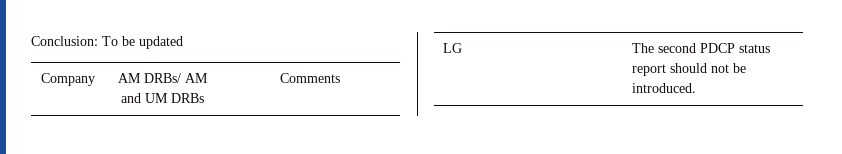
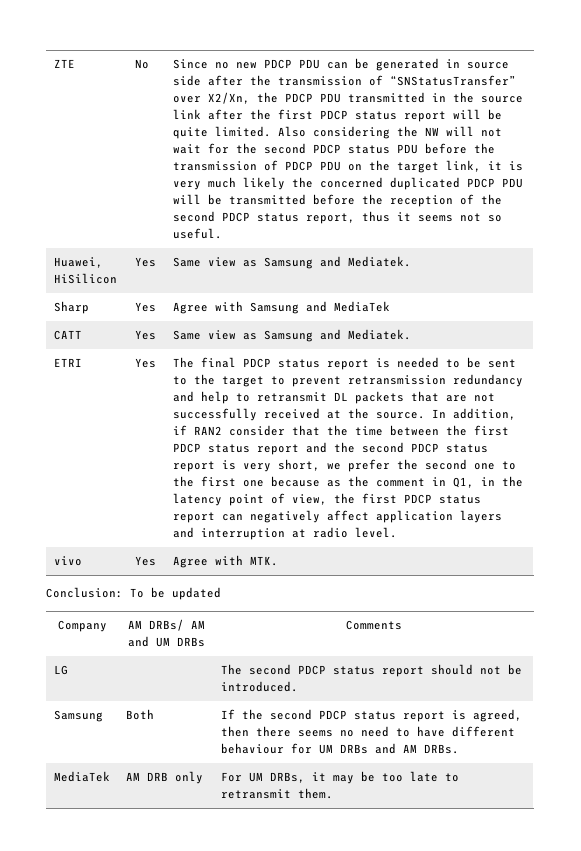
+ ZTE | No | Since no new PDCP PDU can be generated in source side after the transmission of “SNStatusTransfer” over X2/Xn, the PDCP PDU transmitted in the source link after the first PDCP status report will be quite limited. Also considering the NW will not wait for the second PDCP status PDU before the transmission of PDCP PDU on the target link, it is very much likely the concerned duplicated PDCP PDU will be transmitted before the reception of the second PDCP status report, thus it seems not so useful.
+ Huawei, HiSilicon | Yes | Same view as Samsung and Mediatek.
+ Sharp | Yes | Agree with Samsung and MediaTek
+ CATT | Yes | Same view as Samsung and Mediatek.
+ ETRI | Yes | The final PDCP status report is needed to be sent to the target to prevent retransmission redundancy and help to retransmit DL packets that are not successfully received at the source. In addition, if RAN2 consider that the time between the first PDCP status report and the second PDCP status report is very short, we prefer the second one to the first one because as the comment in Q1, in the latency point of view, the first PDCP status report can negatively affect application layers and interruption at radio level.
+ vivo | Yes | Agree with MTK.
+ Samsung | Both | If the second PDCP status report is agreed, then there seems no need to have different behaviour for UM DRBs and AM DRBs.
+ MediaTek | AM DRB only | For UM DRBs, it may be too late to retransmit them.

